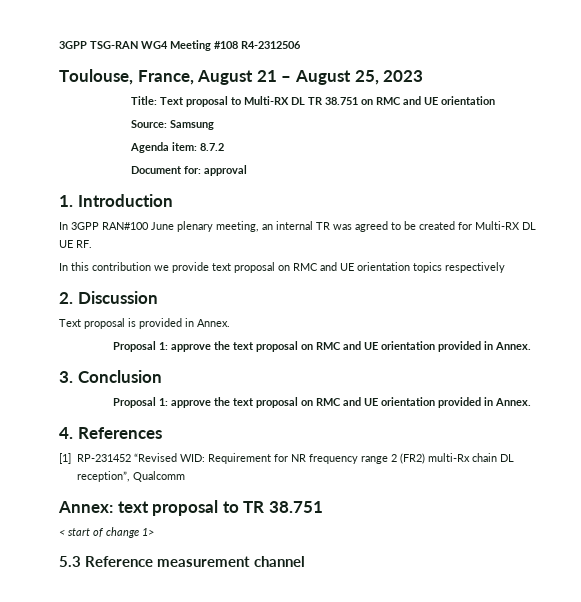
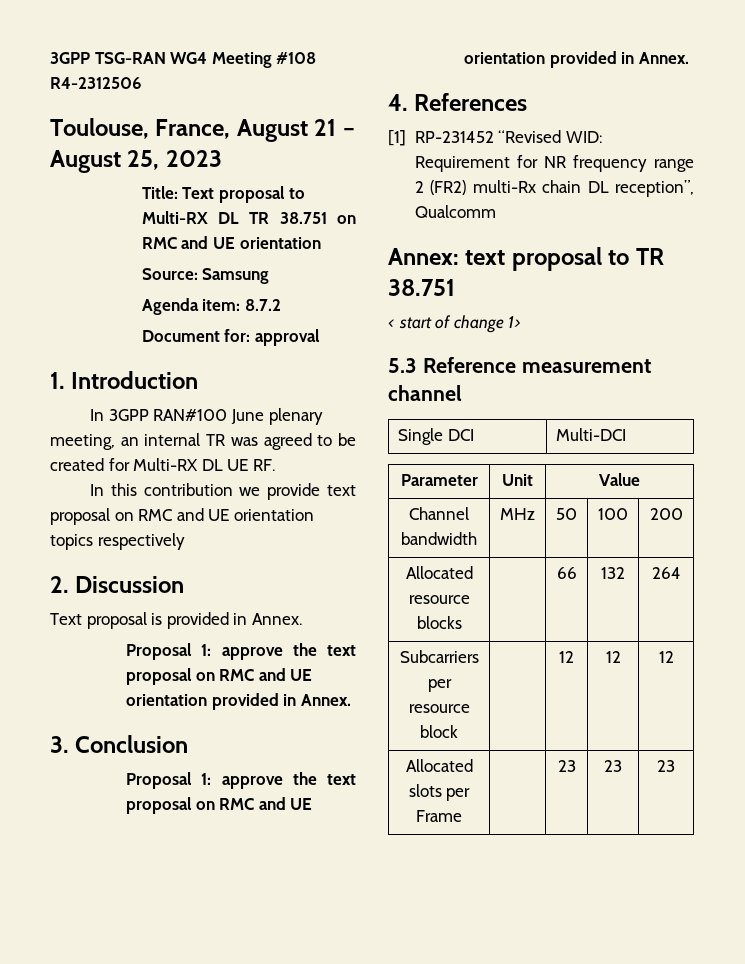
+ Single DCI | Multi-DCI
+ Parameter | Unit | Value
+ Channel bandwidth | MHz | 50 | 100 | 200
+ Allocated resource blocks | | 66 | 132 | 264
+ Subcarriers per resource block | | 12 | 12 | 12
+ Allocated slots per Frame | | 23 | 23 | 23

